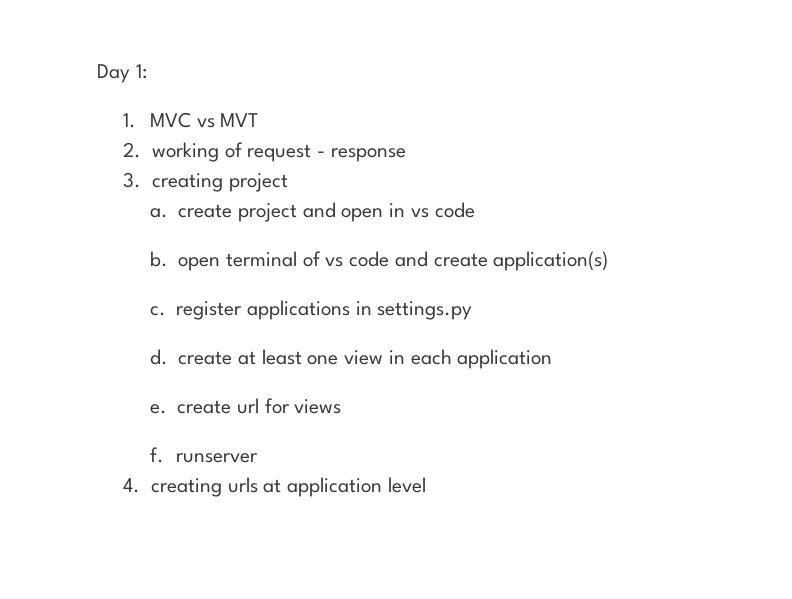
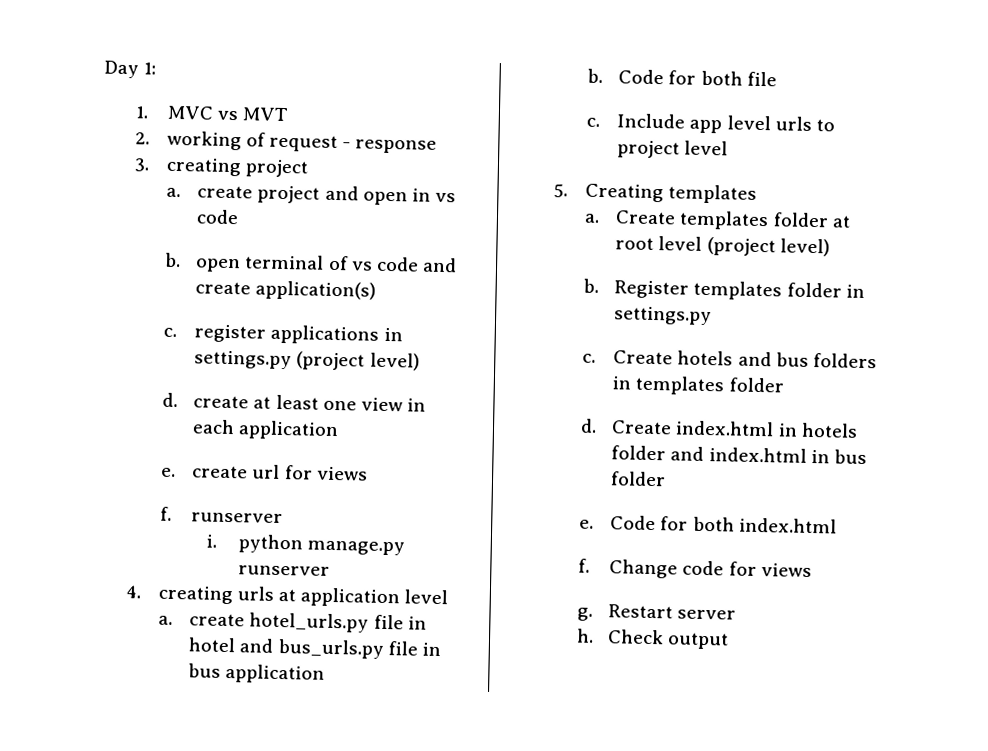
- c. register applications in settings.py
+ c. register applications in settings.py (project level)
+ i. python manage.py runserver
+ a. create hotel_urls.py file in hotel and bus_urls.py file in bus application
+ b. Code for both file
+ c. Include app level urls to project level
+ 5. Creating templates
+ a. Create templates folder at root level (project level)
+ b. Register templates folder in settings.py
+ c. Create hotels and bus folders in templates folder
+ d. Create index.html in hotels folder and index.html in bus folder
+ e. Code for both index.html
+ f. Change code for views
+ g. Restart server
+ h. Check output

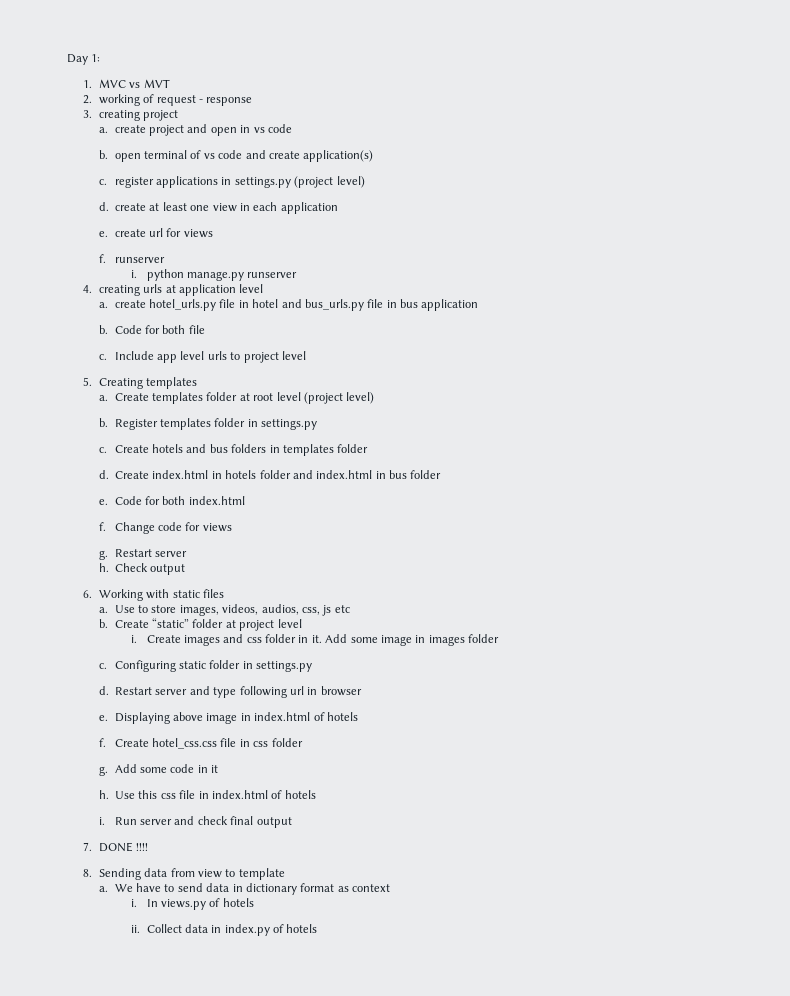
+ 6. Working with static files
+ a. Use to store images, videos, audios, css, js etc
+ b. Create “static” folder at project level
+ i. Create images and css folder in it. Add some image in images folder
+ c. Configuring static folder in settings.py
+ d. Restart server and type following url in browser
+ e. Displaying above image in index.html of hotels
+ f. Create hotel_css.css file in css folder
+ g. Add some code in it
+ h. Use this css file in index.html of hotels
+ i. Run server and check final output
+ 7. DONE !!!!
+ 8. Sending data from view to template
+ a. We have to send data in dictionary format as context
+ i. In views.py of hotels
+ ii. Collect data in index.py of hotels

